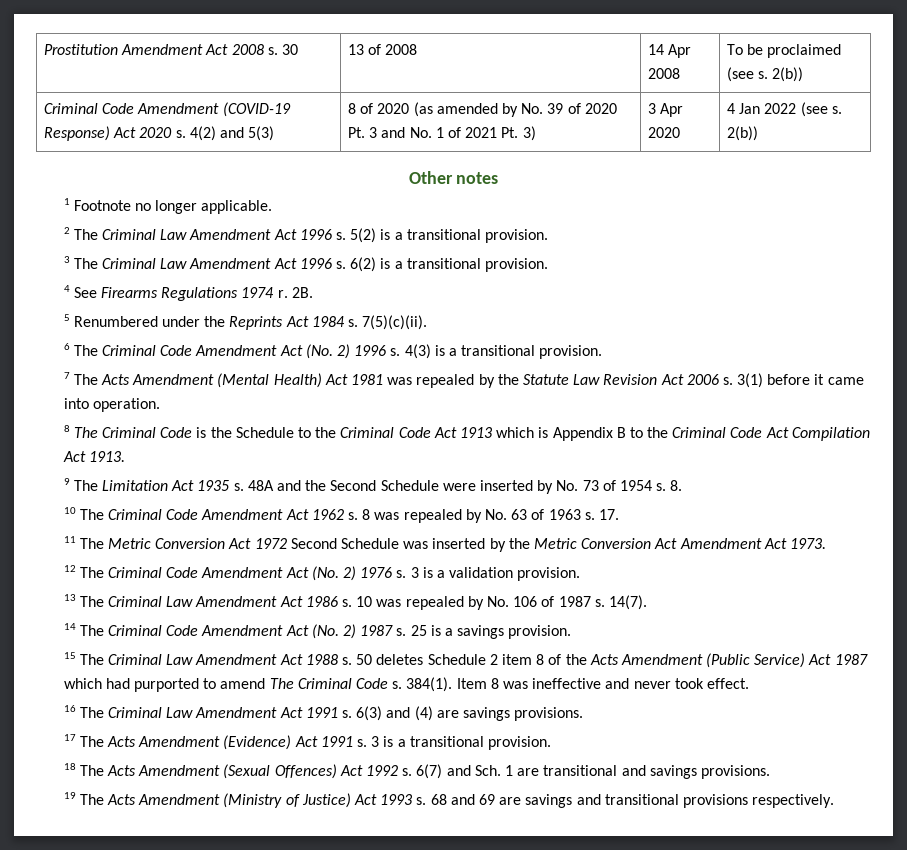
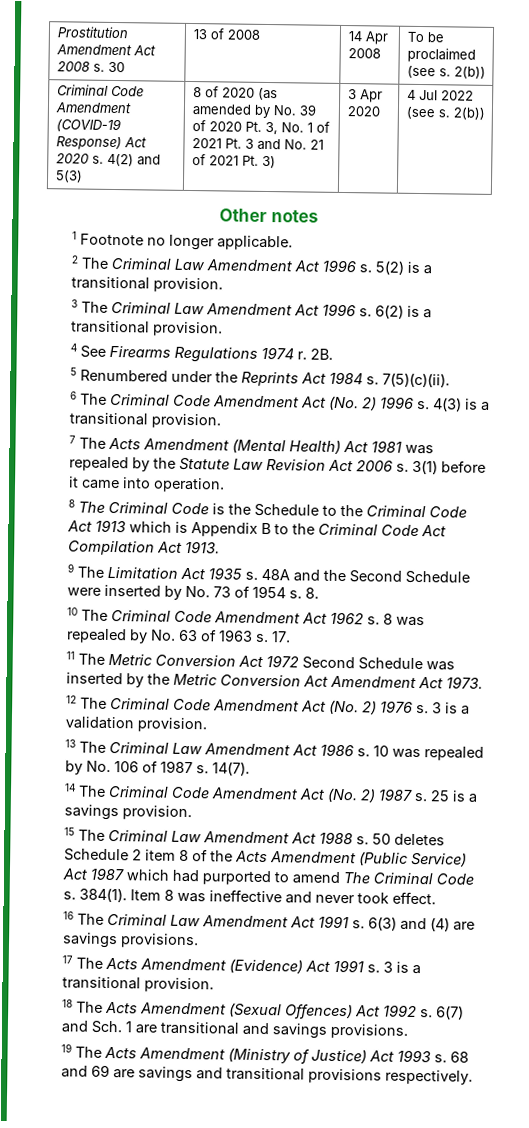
- 8 of 2020 (as amended by No. 39 of 2020 Pt. 3 and No. 1 of 2021 Pt. 3)
+ 8 of 2020 (as amended by No. 39 of 2020 Pt. 3, No. 1 of 2021 Pt. 3 and No. 21 of 2021 Pt. 3)
- 4 Jan 2022 (see s.
+ 4 Jul 2022 (see s.

